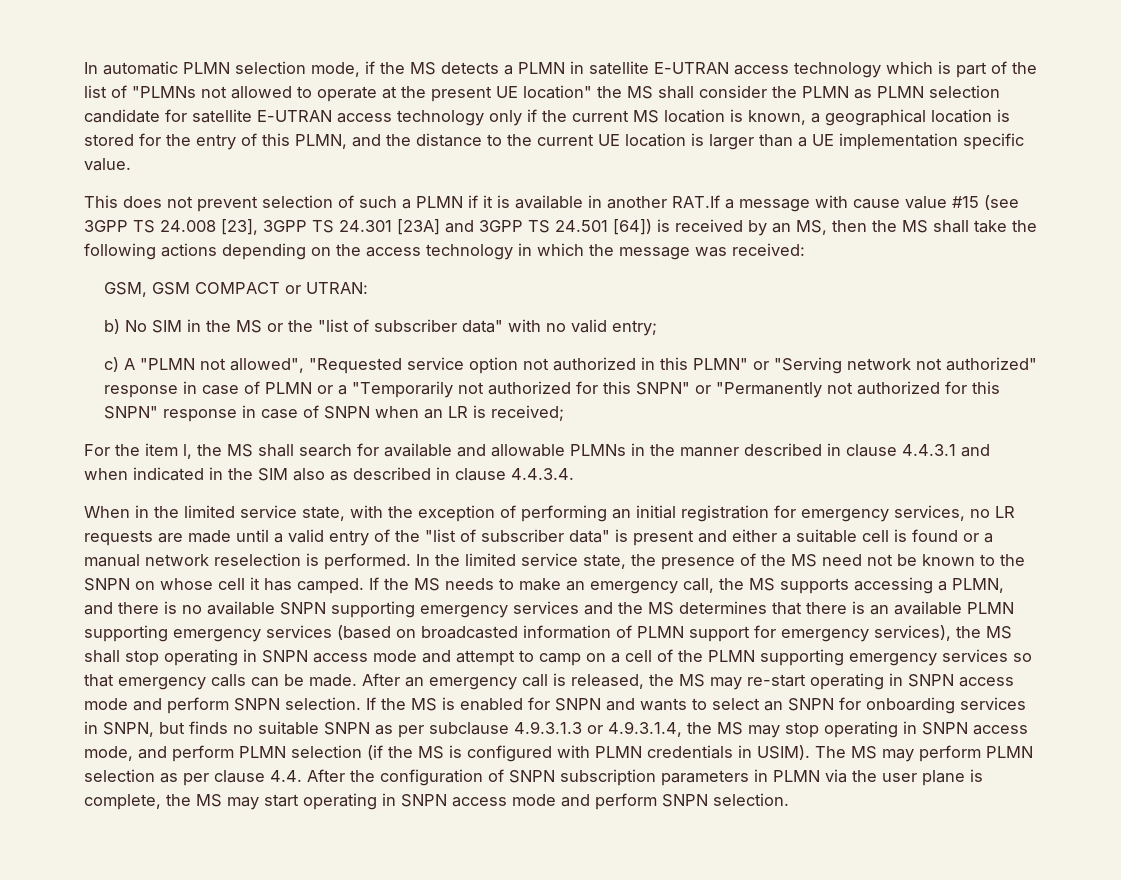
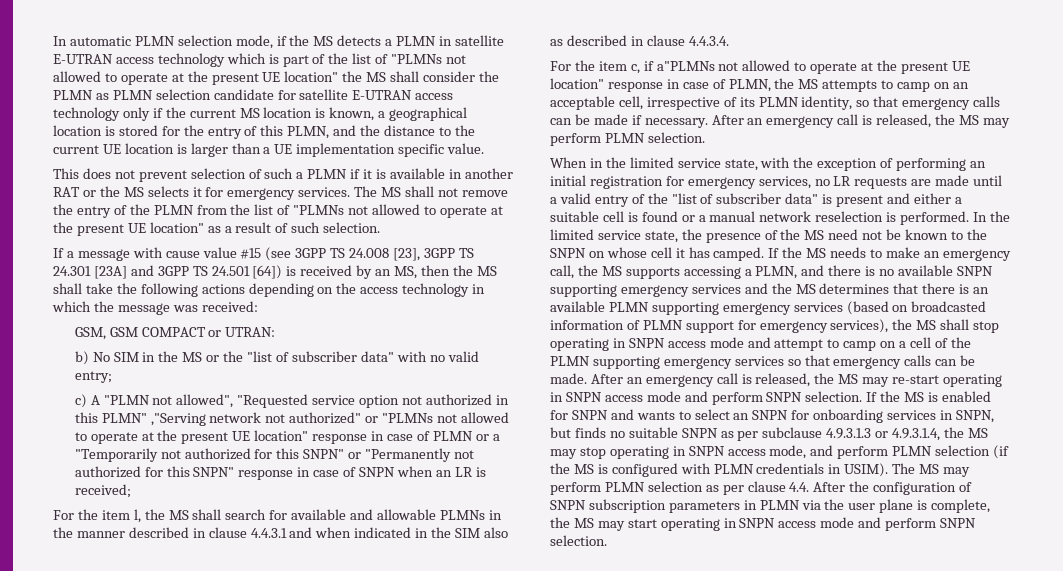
- This does not prevent selection of such a PLMN if it is available in another RAT.If a message with cause value #15 (see 3GPP TS 24.008 [23], 3GPP TS 24.301 [23A] and 3GPP TS 24.501 [64]) is received by an MS, then the MS shall take the following actions depending on the access technology in which the message was received:
+ This does not prevent selection of such a PLMN if it is available in another RAT or the MS selects it for emergency services. The MS shall not remove the entry of the PLMN from the list of "PLMNs not allowed to operate at the present UE location" as a result of such selection.
+ If a message with cause value #15 (see 3GPP TS 24.008 [23], 3GPP TS 24.301 [23A] and 3GPP TS 24.501 [64]) is received by an MS, then the MS shall take the following actions depending on the access technology in which the message was received:
- c) A "PLMN not allowed", "Requested service option not authorized in this PLMN" or "Serving network not authorized" response in case of PLMN or a "Temporarily not authorized for this SNPN" or "Permanently not authorized for this SNPN" response in case of SNPN when an LR is received;
+ c) A "PLMN not allowed", "Requested service option not authorized in this PLMN" ,"Serving network not authorized" or "PLMNs not allowed to operate at the present UE location" response in case of PLMN or a "Temporarily not authorized for this SNPN" or "Permanently not authorized for this SNPN" response in case of SNPN when an LR is received;
+ For the item c, if a"PLMNs not allowed to operate at the present UE location" response in case of PLMN, the MS attempts to camp on an acceptable cell, irrespective of its PLMN identity, so that emergency calls can be made if necessary. After an emergency call is released, the MS may perform PLMN selection.

